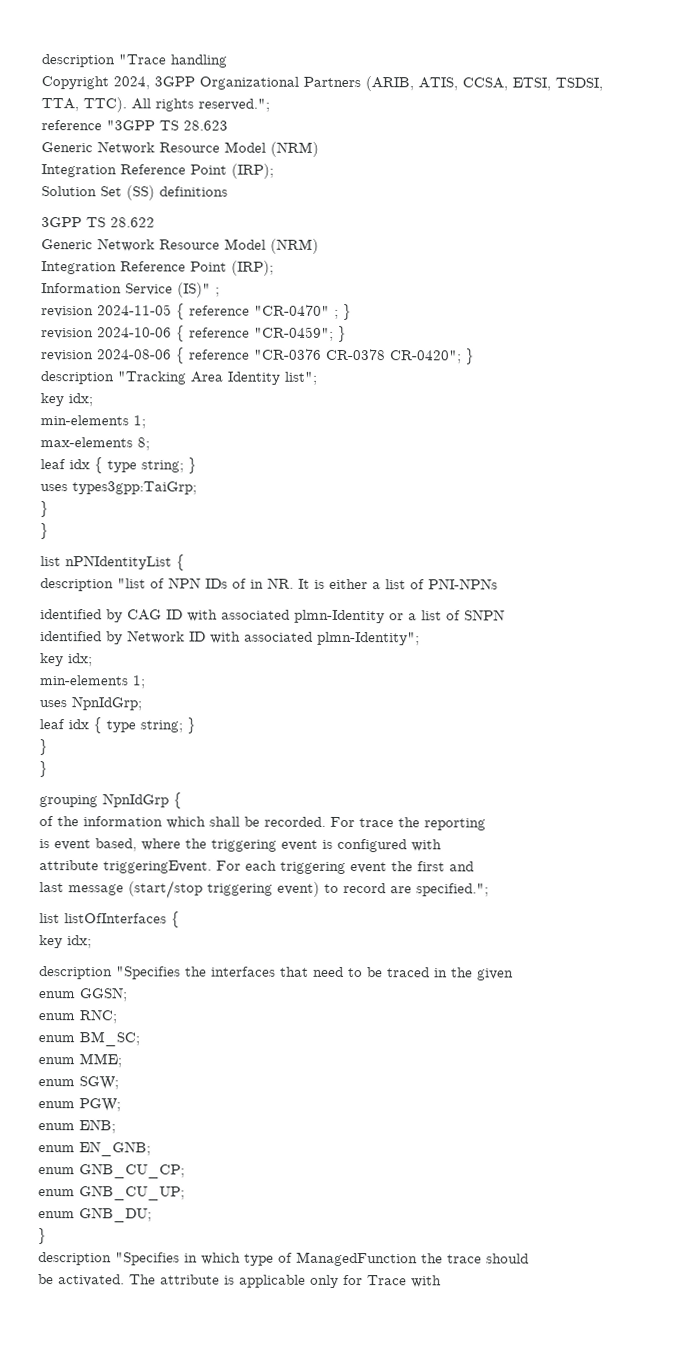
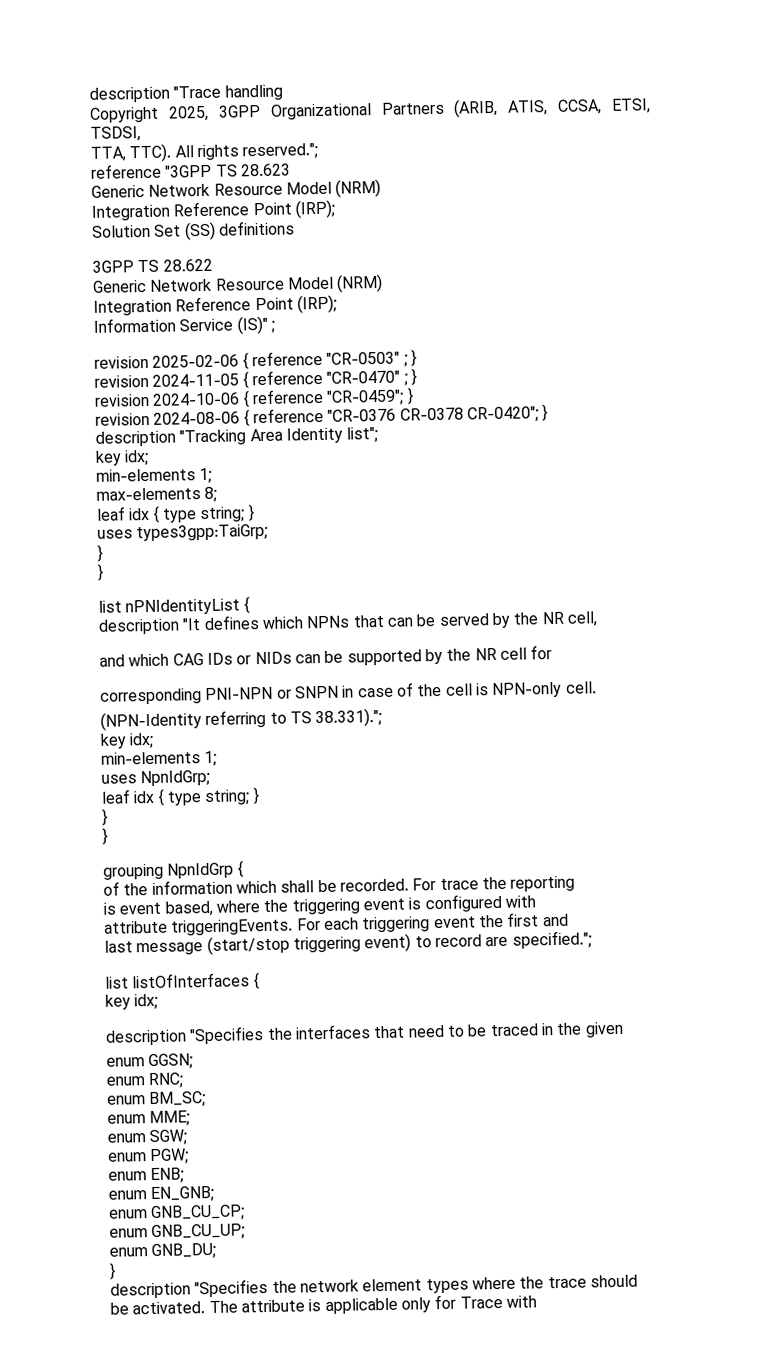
- Copyright 2024, 3GPP Organizational Partners (ARIB, ATIS, CCSA, ETSI, TSDSI,
+ Copyright 2025, 3GPP Organizational Partners (ARIB, ATIS, CCSA, ETSI, TSDSI,
+ revision 2025-02-06 { reference "CR-0503" ; }
- description "list of NPN IDs of in NR. It is either a list of PNI-NPNs
- identified by CAG ID with associated plmn-Identity or a list of SNPN
- identified by Network ID with associated plmn-Identity";
+ description "It defines which NPNs that can be served by the NR cell,
+ and which CAG IDs or NIDs can be supported by the NR cell for
+ corresponding PNI-NPN or SNPN in case of the cell is NPN-only cell.
+ (NPN-Identity referring to TS 38.331).";
- attribute triggeringEvent.
+ attribute triggeringEvents.
- description "Specifies in which type of ManagedFunction the trace should
+ description "Specifies the network element types where the trace should

